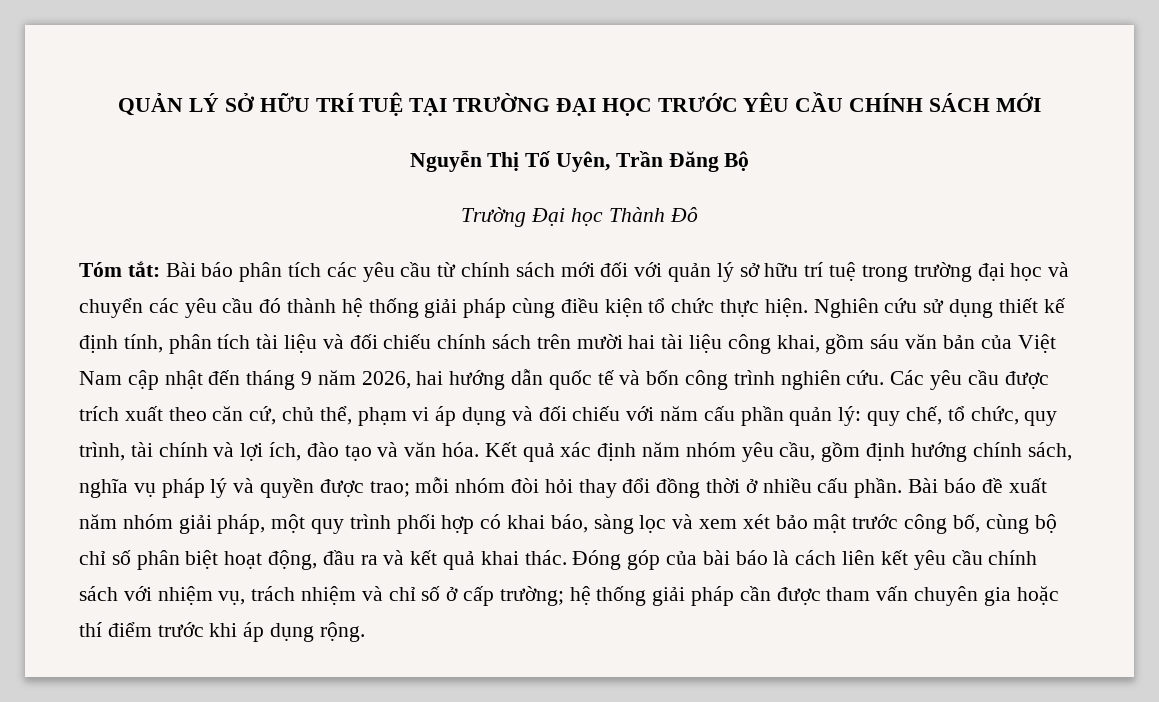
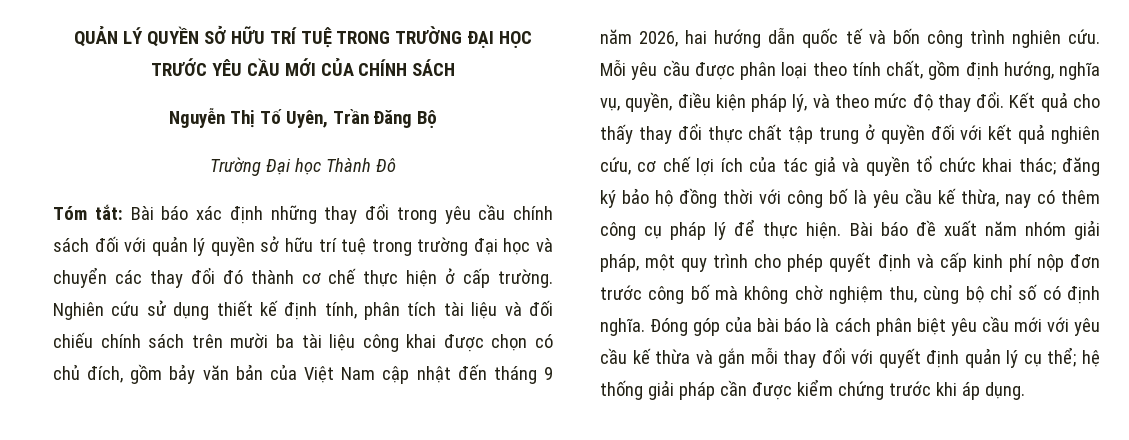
- QUẢN LÝ SỞ HỮU TRÍ TUỆ TẠI TRƯỜNG ĐẠI HỌC TRƯỚC YÊU CẦU CHÍNH SÁCH MỚI
+ QUẢN LÝ QUYỀN SỞ HỮU TRÍ TUỆ TRONG TRƯỜNG ĐẠI HỌC TRƯỚC YÊU CẦU MỚI CỦA CHÍNH SÁCH
- Tóm tắt: Bài báo phân tích các yêu cầu từ chính sách mới đối với quản lý sở hữu trí tuệ trong trường đại học và chuyển các yêu cầu đó thành hệ thống giải pháp cùng điều kiện tổ chức thực hiện.
+ Tóm tắt: Bài báo xác định những thay đổi trong yêu cầu chính sách đối với quản lý quyền sở hữu trí tuệ trong trường đại học và chuyển các thay đổi đó thành cơ chế thực hiện ở cấp trường.
- Nghiên cứu sử dụng thiết kế định tính, phân tích tài liệu và đối chiếu chính sách trên mười hai tài liệu công khai, gồm sáu văn bản của Việt Nam cập nhật đến tháng 9 năm 2026, hai hướng dẫn quốc tế và bốn công trình nghiên cứu.
+ Nghiên cứu sử dụng thiết kế định tính, phân tích tài liệu và đối chiếu chính sách trên mười ba tài liệu công khai được chọn có chủ đích, gồm bảy văn bản của Việt Nam cập nhật đến tháng 9 năm 2026, hai hướng dẫn quốc tế và bốn công trình nghiên cứu.
- Các yêu cầu được trích xuất theo căn cứ, chủ thể, phạm vi áp dụng và đối chiếu với năm cấu phần quản lý: quy chế, tổ chức, quy trình, tài chính và lợi ích, đào tạo và văn hóa. Kết quả xác định năm nhóm yêu cầu, gồm định hướng chính sách, nghĩa vụ pháp lý và quyền được trao; mỗi nhóm đòi hỏi thay đổi đồng thời ở nhiều cấu phần.
+ Mỗi yêu cầu được phân loại theo tính chất, gồm định hướng, nghĩa vụ, quyền, điều kiện pháp lý, và theo mức độ thay đổi. Kết quả cho thấy thay đổi thực chất tập trung ở quyền đối với kết quả nghiên cứu, cơ chế lợi ích của tác giả và quyền tổ chức khai thác; đăng ký bảo hộ đồng thời với công bố là yêu cầu kế thừa, nay có thêm công cụ pháp lý để thực hiện.
- Bài báo đề xuất năm nhóm giải pháp, một quy trình phối hợp có khai báo, sàng lọc và xem xét bảo mật trước công bố, cùng bộ chỉ số phân biệt hoạt động, đầu ra và kết quả khai thác.
+ Bài báo đề xuất năm nhóm giải pháp, một quy trình cho phép quyết định và cấp kinh phí nộp đơn trước công bố mà không chờ nghiệm thu, cùng bộ chỉ số có định nghĩa.
- Đóng góp của bài báo là cách liên kết yêu cầu chính sách với nhiệm vụ, trách nhiệm và chỉ số ở cấp trường; hệ thống giải pháp cần được tham vấn chuyên gia hoặc thí điểm trước khi áp dụng rộng.
+ Đóng góp của bài báo là cách phân biệt yêu cầu mới với yêu cầu kế thừa và gắn mỗi thay đổi với quyết định quản lý cụ thể; hệ thống giải pháp cần được kiểm chứng trước khi áp dụng.

